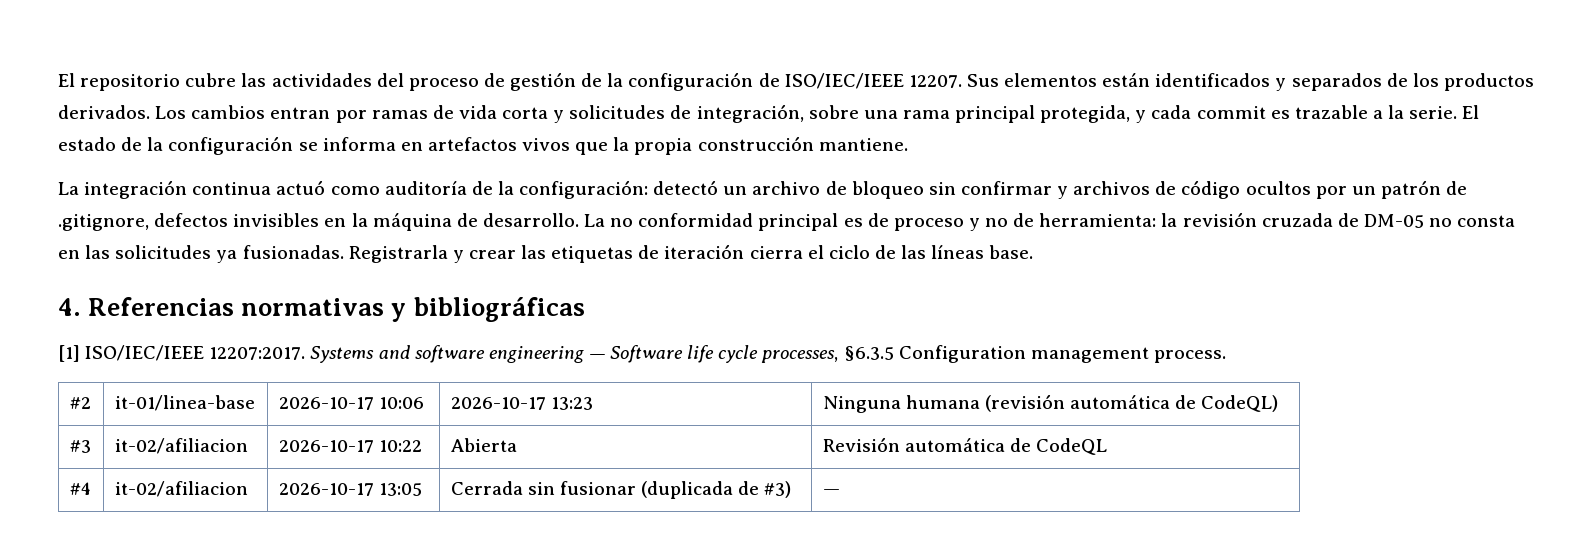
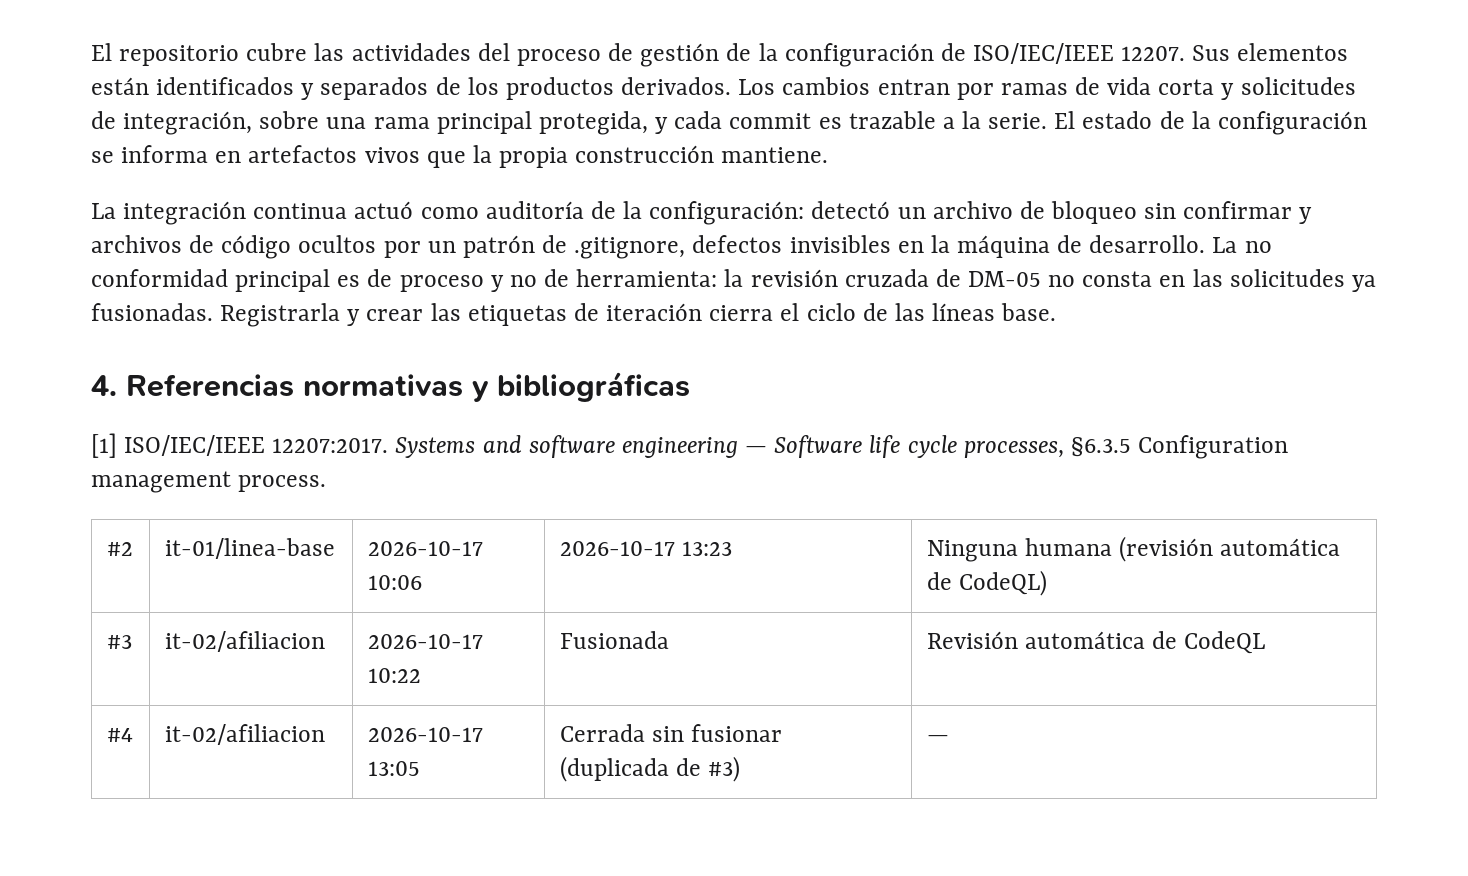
- #3 | it-02/afiliacion | 2026-10-17 10:22 | Abierta | Revisión automática de CodeQL
+ #3 | it-02/afiliacion | 2026-10-17 10:22 | Fusionada | Revisión automática de CodeQL

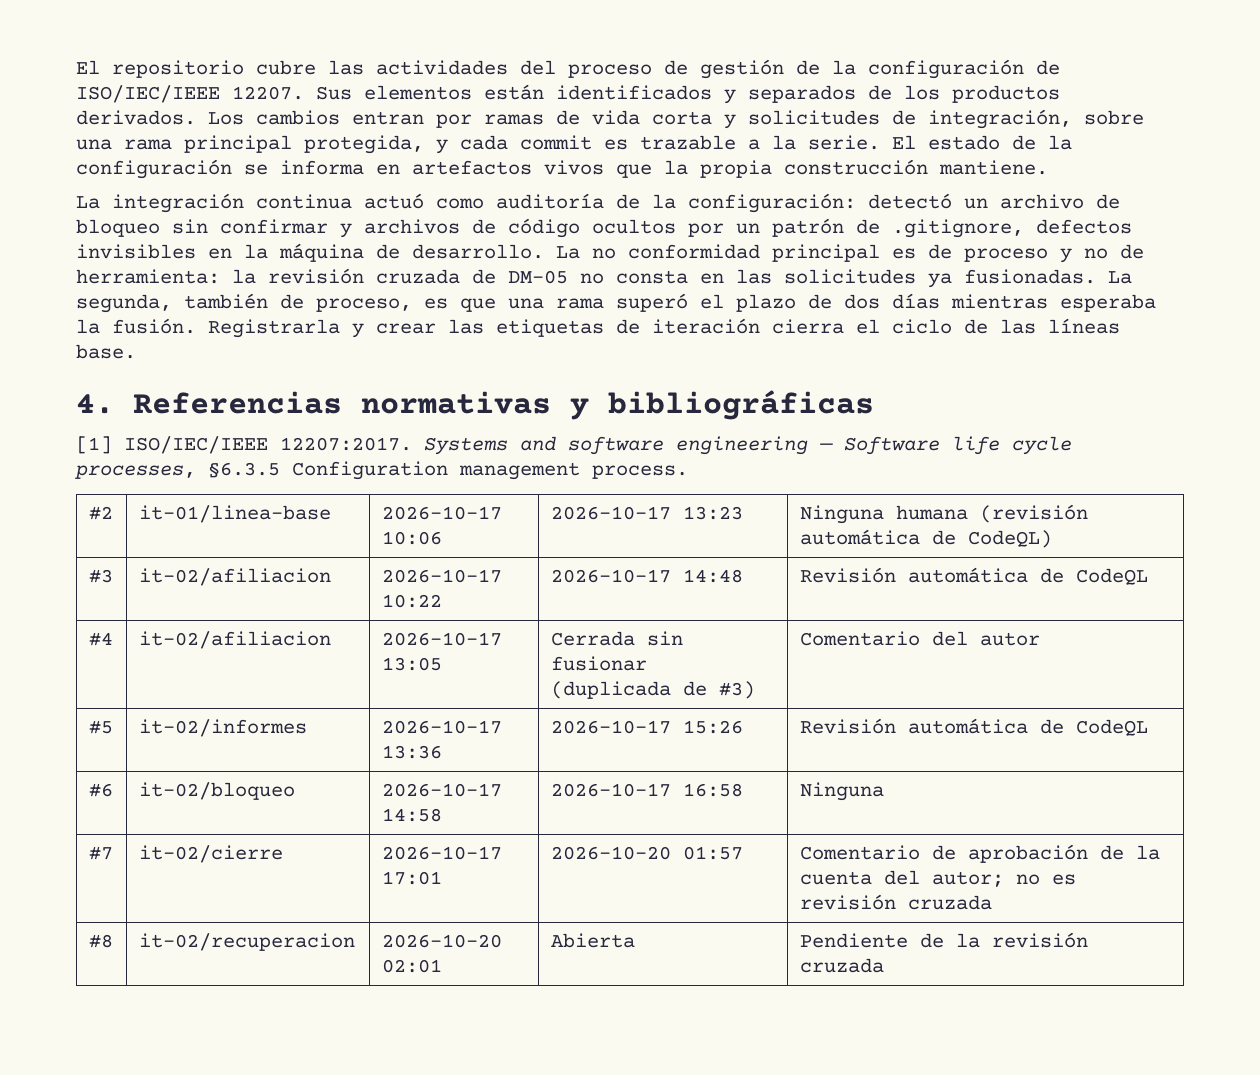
+ La segunda, también de proceso, es que una rama superó el plazo de dos días mientras esperaba la fusión.
- #3 | it-02/afiliacion | 2026-10-17 10:22 | Fusionada | Revisión automática de CodeQL
+ #3 | it-02/afiliacion | 2026-10-17 10:22 | 2026-10-17 14:48 | Revisión automática de CodeQL
- #4 | it-02/afiliacion | 2026-10-17 13:05 | Cerrada sin fusionar (duplicada de #3) | —
+ #4 | it-02/afiliacion | 2026-10-17 13:05 | Cerrada sin fusionar (duplicada de #3) | Comentario del autor
+ #5 | it-02/informes | 2026-10-17 13:36 | 2026-10-17 15:26 | Revisión automática de CodeQL
+ #6 | it-02/bloqueo | 2026-10-17 14:58 | 2026-10-17 16:58 | Ninguna
+ #7 | it-02/cierre | 2026-10-17 17:01 | 2026-10-20 01:57 | Comentario de aprobación de la cuenta del autor; no es revisión cruzada
+ #8 | it-02/recuperacion | 2026-10-20 02:01 | Abierta | Pendiente de la revisión cruzada

